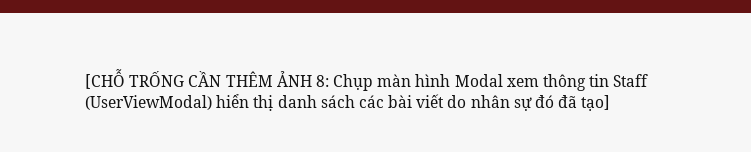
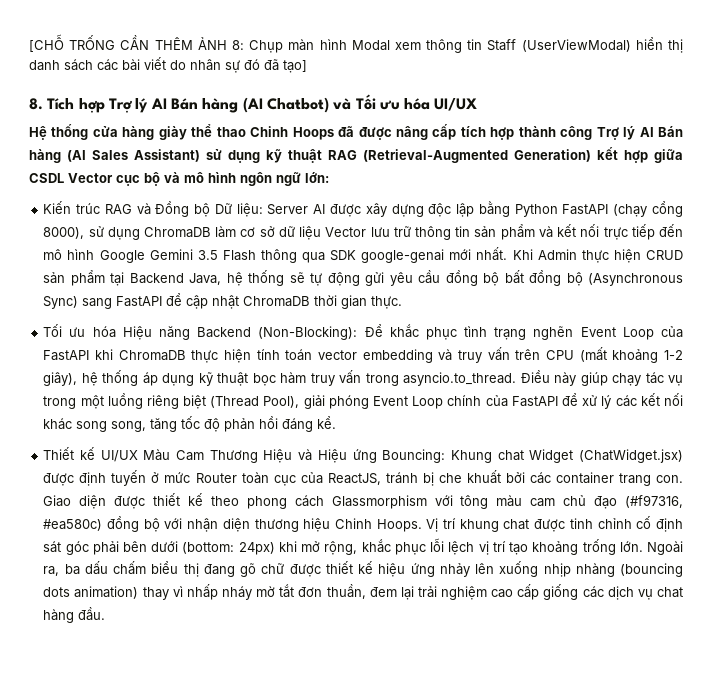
+ 8. Tích hợp Trợ lý AI Bán hàng (AI Chatbot) và Tối ưu hóa UI/UX
+ Hệ thống cửa hàng giày thể thao Chinh Hoops đã được nâng cấp tích hợp thành công Trợ lý AI Bán hàng (AI Sales Assistant) sử dụng kỹ thuật RAG (Retrieval-Augmented Generation) kết hợp giữa CSDL Vector cục bộ và mô hình ngôn ngữ lớn:
+ Kiến trúc RAG và Đồng bộ Dữ liệu: Server AI được xây dựng độc lập bằng Python FastAPI (chạy cổng 8000), sử dụng ChromaDB làm cơ sở dữ liệu Vector lưu trữ thông tin sản phẩm và kết nối trực tiếp đến mô hình Google Gemini 3.5 Flash thông qua SDK google-genai mới nhất. Khi Admin thực hiện CRUD sản phẩm tại Backend Java, hệ thống sẽ tự động gửi yêu cầu đồng bộ bất đồng bộ (Asynchronous Sync) sang FastAPI để cập nhật ChromaDB thời gian thực.
+ Tối ưu hóa Hiệu năng Backend (Non-Blocking): Để khắc phục tình trạng nghẽn Event Loop của FastAPI khi ChromaDB thực hiện tính toán vector embedding và truy vấn trên CPU (mất khoảng 1-2 giây), hệ thống áp dụng kỹ thuật bọc hàm truy vấn trong asyncio.to_thread. Điều này giúp chạy tác vụ trong một luồng riêng biệt (Thread Pool), giải phóng Event Loop chính của FastAPI để xử lý các kết nối khác song song, tăng tốc độ phản hồi đáng kể.
+ Thiết kế UI/UX Màu Cam Thương Hiệu và Hiệu ứng Bouncing: Khung chat Widget (ChatWidget.jsx) được định tuyến ở mức Router toàn cục của ReactJS, tránh bị che khuất bởi các container trang con. Giao diện được thiết kế theo phong cách Glassmorphism với tông màu cam chủ đạo (#f97316, #ea580c) đồng bộ với nhận diện thương hiệu Chinh Hoops. Vị trí khung chat được tinh chỉnh cố định sát góc phải bên dưới (bottom: 24px) khi mở rộng, khắc phục lỗi lệch vị trí tạo khoảng trống lớn. Ngoài ra, ba dấu chấm biểu thị đang gõ chữ được thiết kế hiệu ứng nhảy lên xuống nhịp nhàng (bouncing dots animation) thay vì nhấp nháy mờ tắt đơn thuần, đem lại trải nghiệm cao cấp giống các dịch vụ chat hàng đầu.

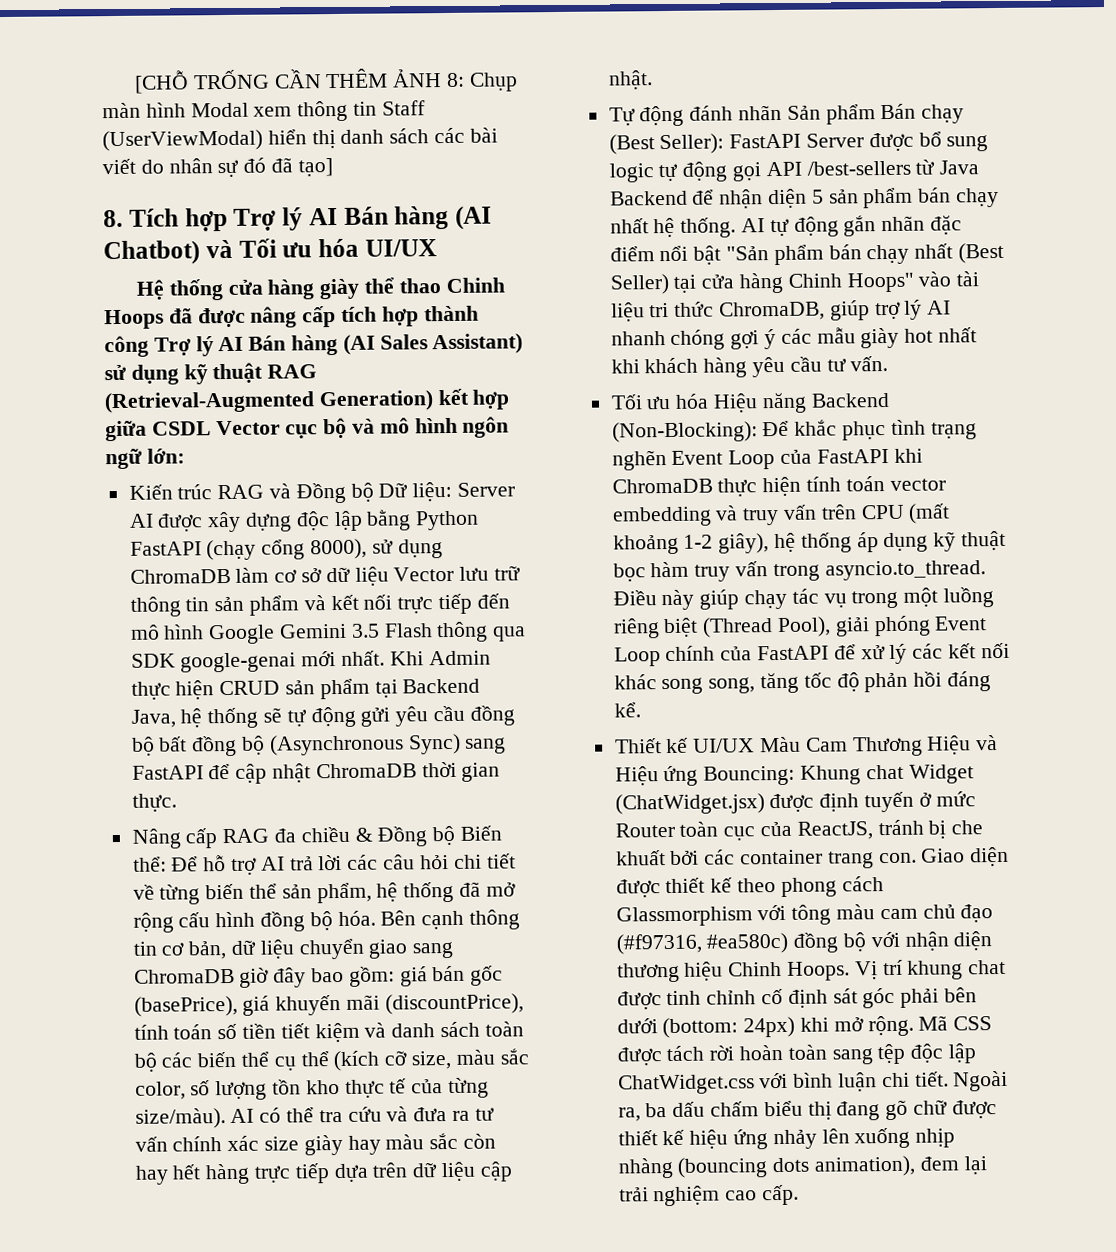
+ Nâng cấp RAG đa chiều & Đồng bộ Biến thể: Để hỗ trợ AI trả lời các câu hỏi chi tiết về từng biến thể sản phẩm, hệ thống đã mở rộng cấu hình đồng bộ hóa. Bên cạnh thông tin cơ bản, dữ liệu chuyển giao sang ChromaDB giờ đây bao gồm: giá bán gốc (basePrice), giá khuyến mãi (discountPrice), tính toán số tiền tiết kiệm và danh sách toàn bộ các biến thể cụ thể (kích cỡ size, màu sắc color, số lượng tồn kho thực tế của từng size/màu). AI có thể tra cứu và đưa ra tư vấn chính xác size giày hay màu sắc còn hay hết hàng trực tiếp dựa trên dữ liệu cập nhật.
+ Tự động đánh nhãn Sản phẩm Bán chạy (Best Seller): FastAPI Server được bổ sung logic tự động gọi API /best-sellers từ Java Backend để nhận diện 5 sản phẩm bán chạy nhất hệ thống. AI tự động gắn nhãn đặc điểm nổi bật "Sản phẩm bán chạy nhất (Best Seller) tại cửa hàng Chinh Hoops" vào tài liệu tri thức ChromaDB, giúp trợ lý AI nhanh chóng gợi ý các mẫu giày hot nhất khi khách hàng yêu cầu tư vấn.
- Vị trí khung chat được tinh chỉnh cố định sát góc phải bên dưới (bottom: 24px) khi mở rộng, khắc phục lỗi lệch vị trí tạo khoảng trống lớn.
+ Vị trí khung chat được tinh chỉnh cố định sát góc phải bên dưới (bottom: 24px) khi mở rộng. Mã CSS được tách rời hoàn toàn sang tệp độc lập ChatWidget.css với bình luận chi tiết.
- Ngoài ra, ba dấu chấm biểu thị đang gõ chữ được thiết kế hiệu ứng nhảy lên xuống nhịp nhàng (bouncing dots animation) thay vì nhấp nháy mờ tắt đơn thuần, đem lại trải nghiệm cao cấp giống các dịch vụ chat hàng đầu.
+ Ngoài ra, ba dấu chấm biểu thị đang gõ chữ được thiết kế hiệu ứng nhảy lên xuống nhịp nhàng (bouncing dots animation), đem lại trải nghiệm cao cấp.

